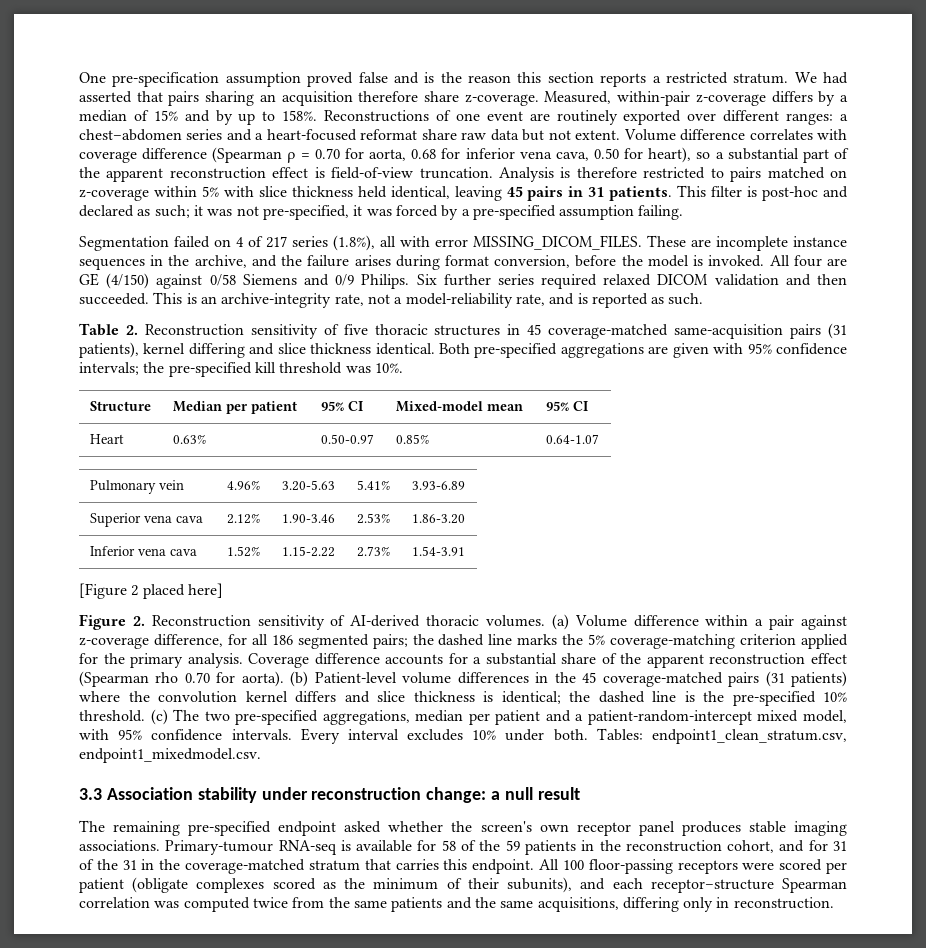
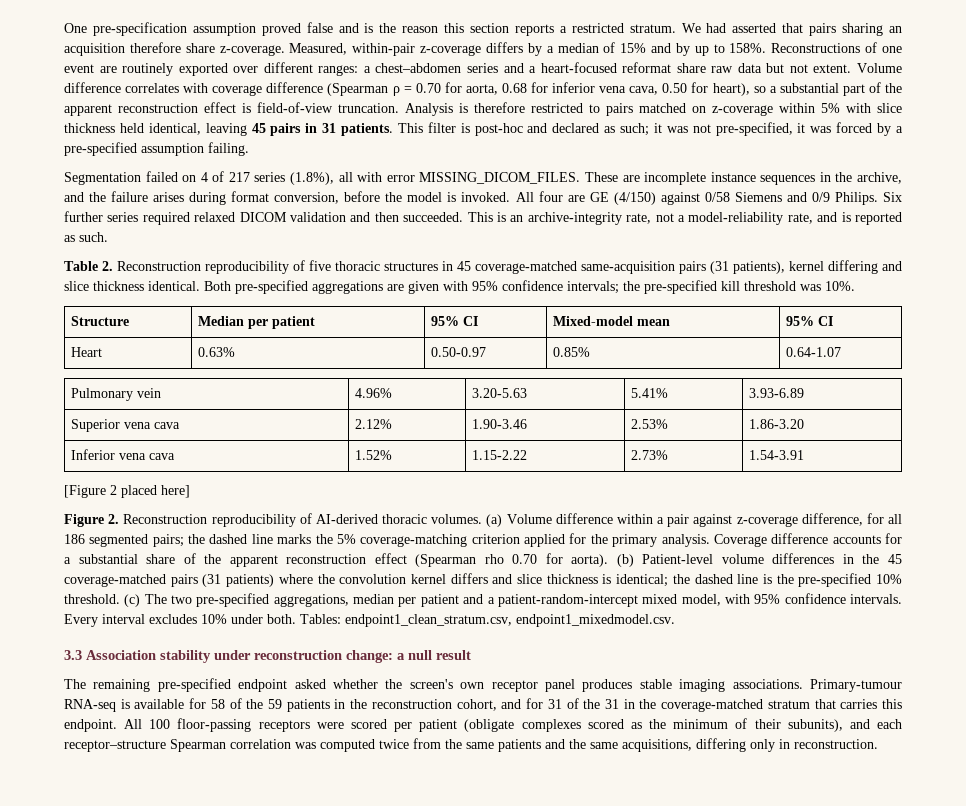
- Table 2. Reconstruction sensitivity of five thoracic structures in 45 coverage-matched same-acquisition pairs (31 patients), kernel differing and slice thickness identical.
+ Table 2. Reconstruction reproducibility of five thoracic structures in 45 coverage-matched same-acquisition pairs (31 patients), kernel differing and slice thickness identical.
- Figure 2. Reconstruction sensitivity of AI-derived thoracic volumes.
+ Figure 2. Reconstruction reproducibility of AI-derived thoracic volumes.

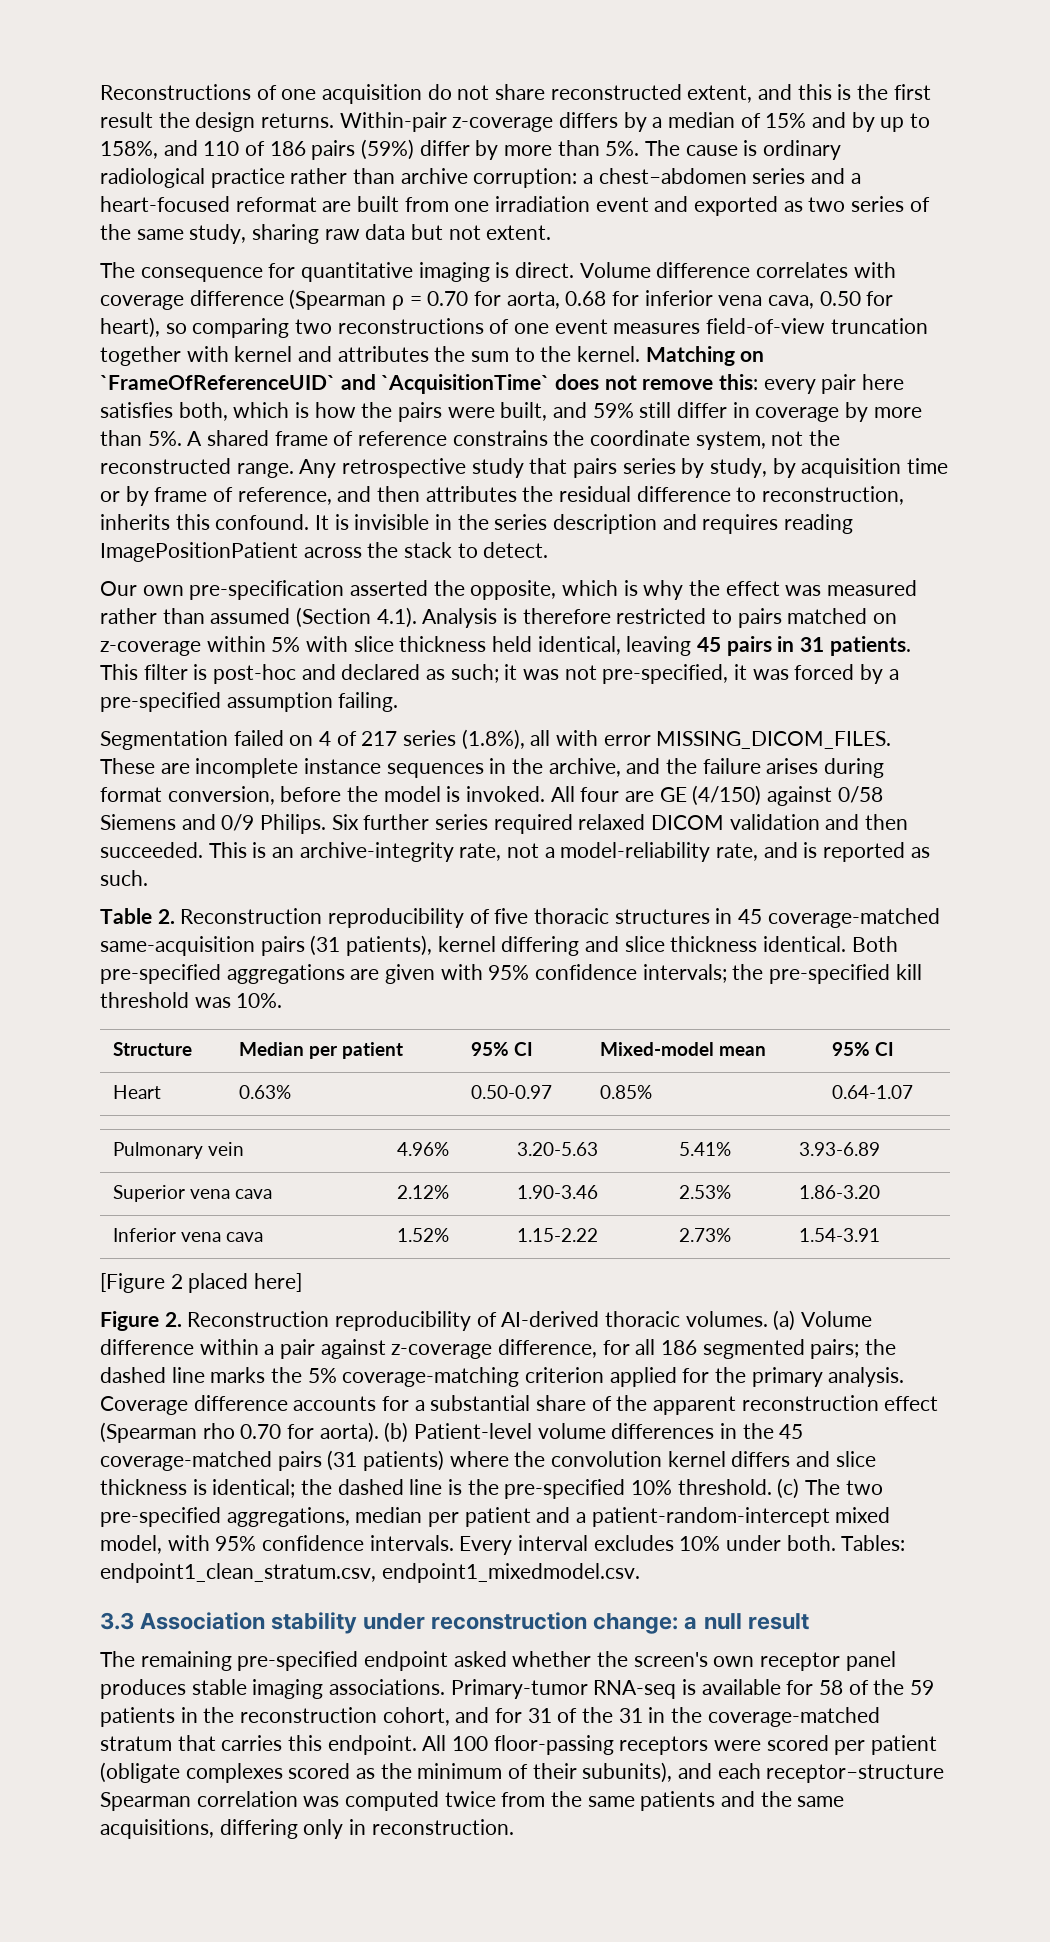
- One pre-specification assumption proved false and is the reason this section reports a restricted stratum. We had asserted that pairs sharing an acquisition therefore share z-coverage. Measured, within-pair z-coverage differs by a median of 15% and by up to 158%. Reconstructions of one event are routinely exported over different ranges: a chest–abdomen series and a heart-focused reformat share raw data but not extent.
+ Reconstructions of one acquisition do not share reconstructed extent, and this is the first result the design returns. Within-pair z-coverage differs by a median of 15% and by up to 158%, and 110 of 186 pairs (59%) differ by more than 5%. The cause is ordinary radiological practice rather than archive corruption: a chest–abdomen series and a heart-focused reformat are built from one irradiation event and exported as two series of the same study, sharing raw data but not extent.
+ The consequence for quantitative imaging is direct.
- Volume difference correlates with coverage difference (Spearman ρ = 0.70 for aorta, 0.68 for inferior vena cava, 0.50 for heart), so a substantial part of the apparent reconstruction effect is field-of-view truncation. Analysis is therefore restricted to pairs matched on z-coverage within 5% with slice thickness held identical, leaving 45 pairs in 31 patients.
+ Volume difference correlates with coverage difference (Spearman ρ = 0.70 for aorta, 0.68 for inferior vena cava, 0.50 for heart), so comparing two reconstructions of one event measures field-of-view truncation together with kernel and attributes the sum to the kernel. Matching on `FrameOfReferenceUID` and `AcquisitionTime` does not remove this: every pair here satisfies both, which is how the pairs were built, and 59% still differ in coverage by more than 5%. A shared frame of reference constrains the coordinate system, not the reconstructed range. Any retrospective study that pairs series by study, by acquisition time or by frame of reference, and then attributes the residual difference to reconstruction, inherits this confound. It is invisible in the series description and requires reading ImagePositionPatient across the stack to detect.
+ Our own pre-specification asserted the opposite, which is why the effect was measured rather than assumed (Section 4.1). Analysis is therefore restricted to pairs matched on z-coverage within 5% with slice thickness held identical, leaving 45 pairs in 31 patients.
- Primary-tumour RNA-seq is available for 58 of the 59 patients in the reconstruction cohort, and for 31 of the 31 in the coverage-matched stratum that carries this endpoint.
+ Primary-tumor RNA-seq is available for 58 of the 59 patients in the reconstruction cohort, and for 31 of the 31 in the coverage-matched stratum that carries this endpoint.

